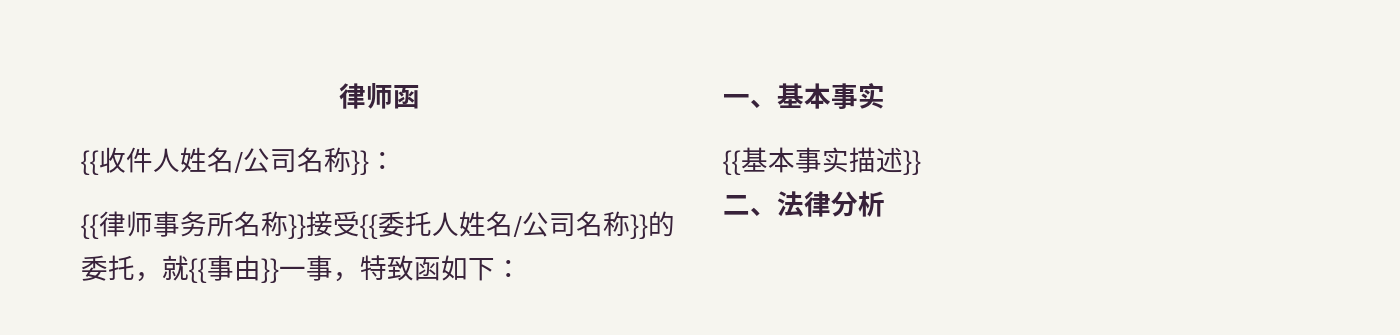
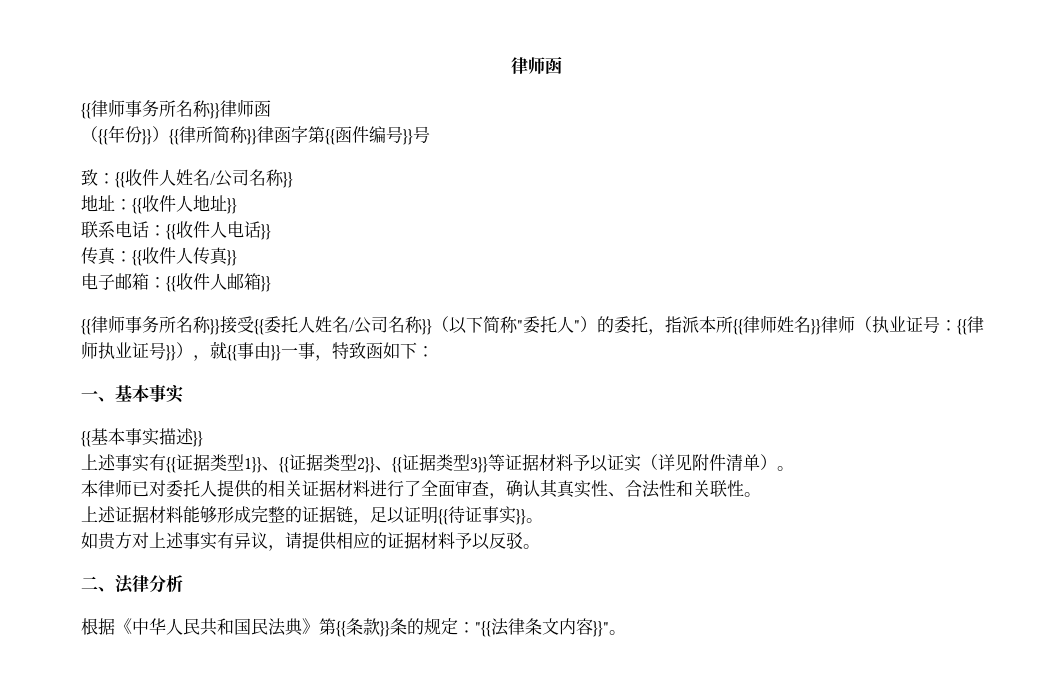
- {{收件人姓名/公司名称}}：
+ {{律师事务所名称}}律师函
+ （{{年份}}）{{律所简称}}律函字第{{函件编号}}号
+ 致：{{收件人姓名/公司名称}}
+ 地址：{{收件人地址}}
+ 联系电话：{{收件人电话}}
+ 传真：{{收件人传真}}
+ 电子邮箱：{{收件人邮箱}}
- {{律师事务所名称}}接受{{委托人姓名/公司名称}}的委托，就{{事由}}一事，特致函如下：
+ {{律师事务所名称}}接受{{委托人姓名/公司名称}}（以下简称"委托人"）的委托，指派本所{{律师姓名}}律师（执业证号：{{律师执业证号}}），就{{事由}}一事，特致函如下：
+ 上述事实有{{证据类型1}}、{{证据类型2}}、{{证据类型3}}等证据材料予以证实（详见附件清单）。
+ 本律师已对委托人提供的相关证据材料进行了全面审查，确认其真实性、合法性和关联性。
+ 上述证据材料能够形成完整的证据链，足以证明{{待证事实}}。
+ 如贵方对上述事实有异议，请提供相应的证据材料予以反驳。
  二、法律分析
+ 根据《中华人民共和国民法典》第{{条款}}条的规定："{{法律条文内容}}"。

